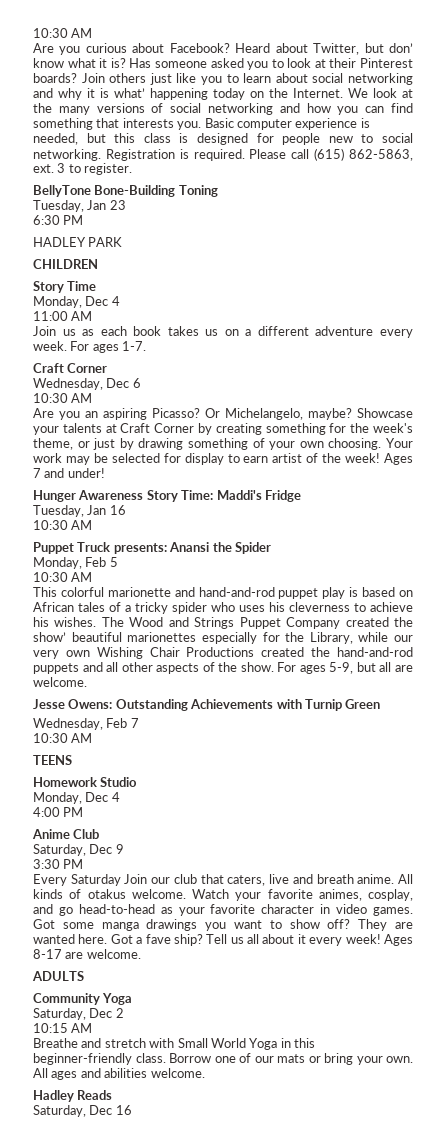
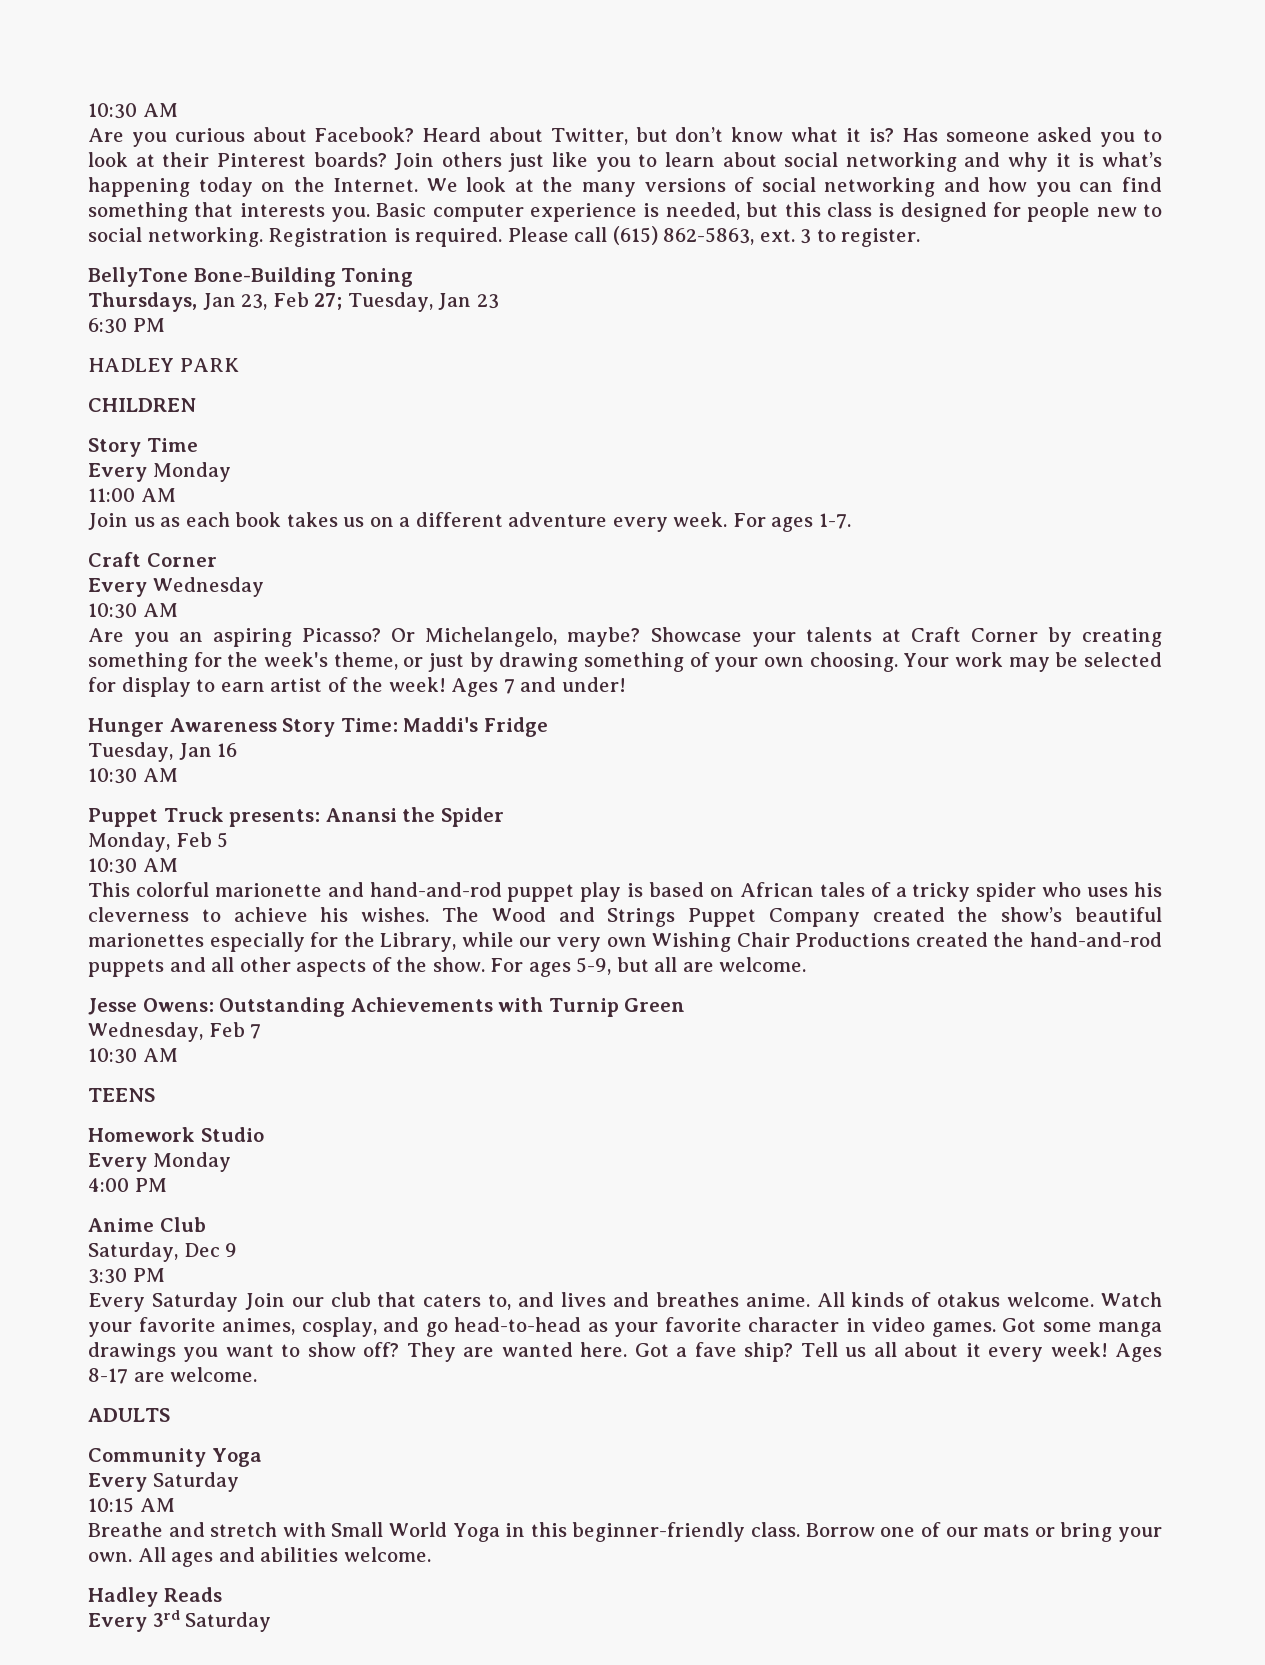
- Heard about Twitter, but don’ know what it is?
+ Heard about Twitter, but don’t know what it is?
- Join others just like you to learn about social networking and why it is what’ happening today on the Internet.
+ Join others just like you to learn about social networking and why it is what’s happening today on the Internet.
- Tuesday, Jan 23
+ Thursdays, Jan 23, Feb 27; Tuesday, Jan 23
  Story Time
- Monday, Dec 4
+ Every Monday
- Wednesday, Dec 6
+ Every Wednesday
- The Wood and Strings Puppet Company created the show’ beautiful marionettes especially for the Library, while our very own Wishing Chair Productions created the hand-and-rod puppets and all other aspects of the show.
+ The Wood and Strings Puppet Company created the show’s beautiful marionettes especially for the Library, while our very own Wishing Chair Productions created the hand-and-rod puppets and all other aspects of the show.
  Homework Studio
- Monday, Dec 4
+ Every Monday
- Every Saturday Join our club that caters, live and breath anime.
+ Every Saturday Join our club that caters to, and lives and breathes anime.
  Community Yoga
- Saturday, Dec 2
+ Every Saturday
- Saturday, Dec 16
+ Every 3rd Saturday

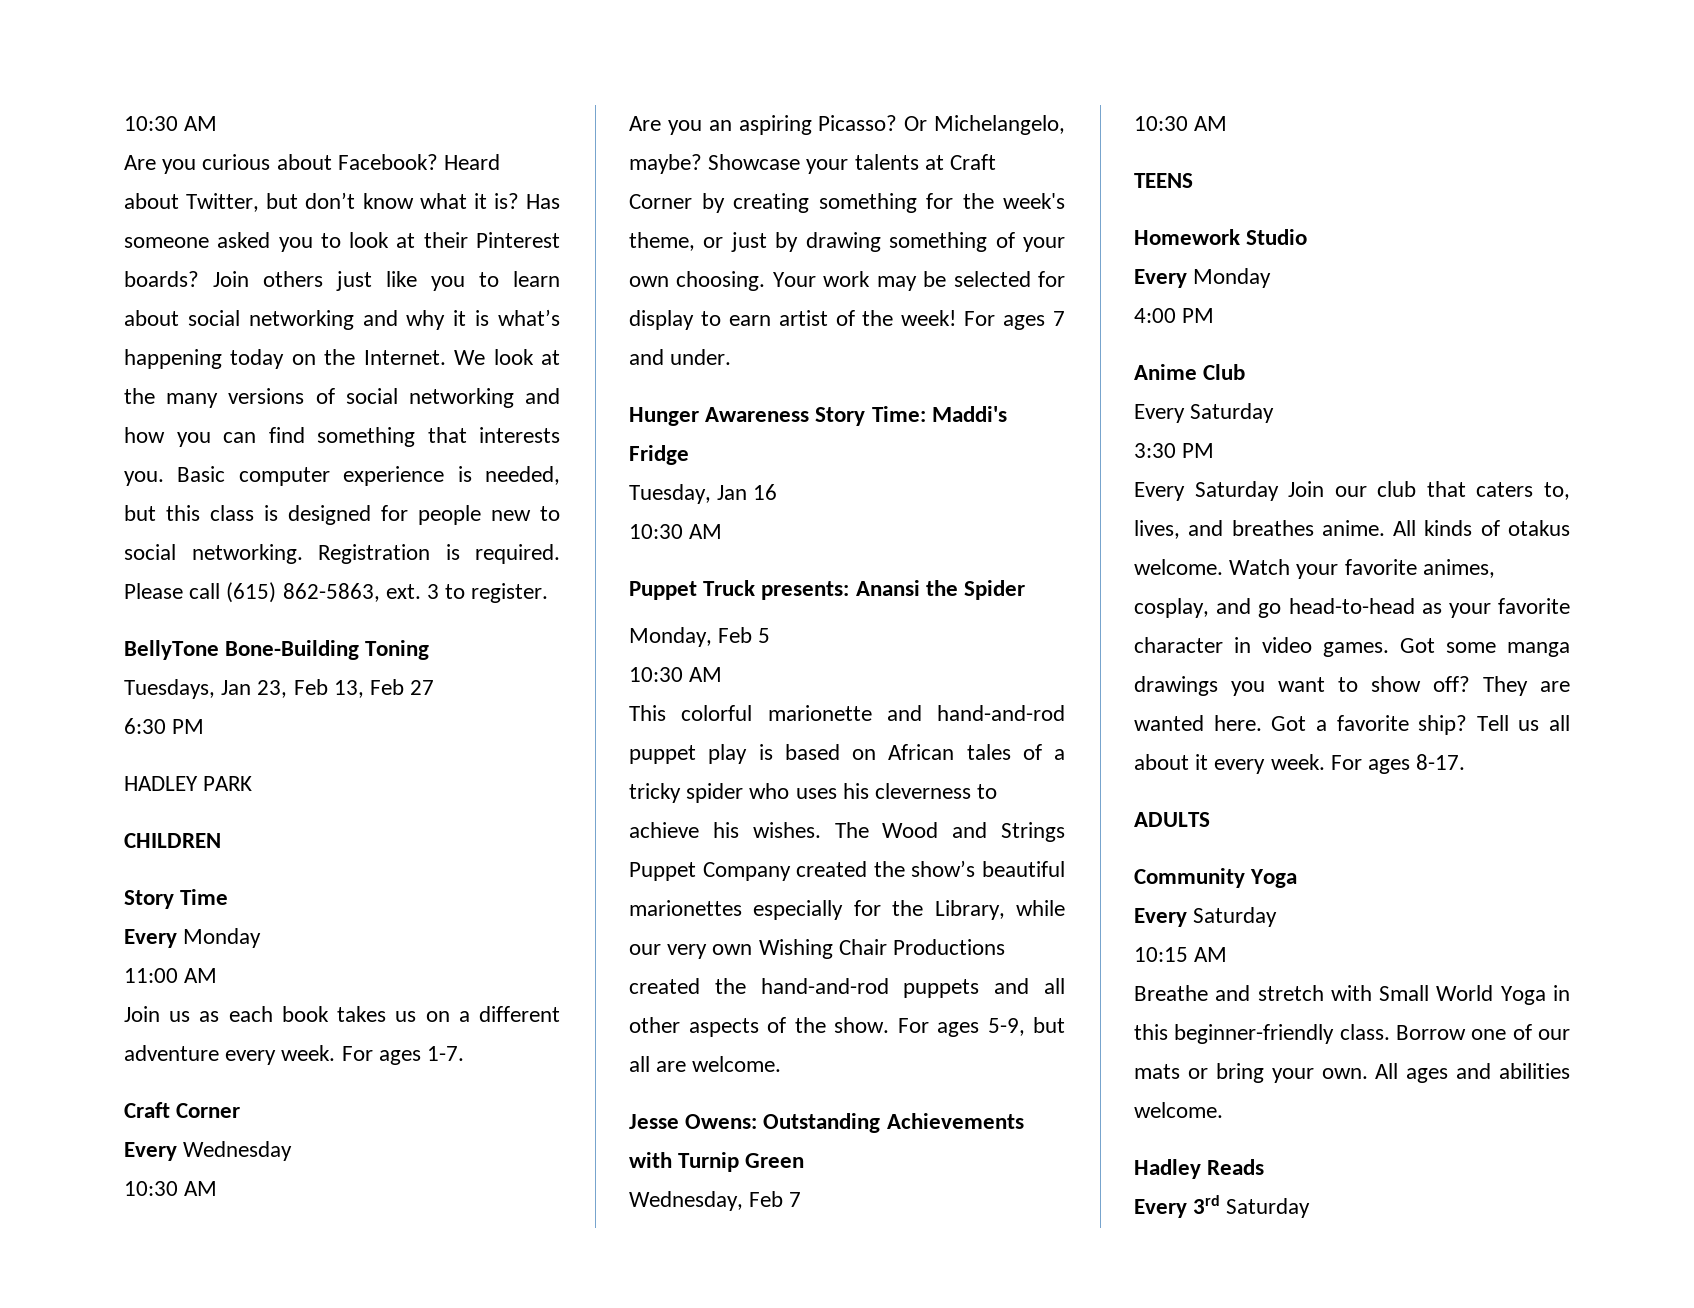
- Thursdays, Jan 23, Feb 27; Tuesday, Jan 23
+ Tuesdays, Jan 23, Feb 13, Feb 27
- Ages 7 and under!
+ For ages 7 and under.
  Anime Club
- Saturday, Dec 9
+ Every Saturday
- Every Saturday Join our club that caters to, and lives and breathes anime.
+ Every Saturday Join our club that caters to, lives, and breathes anime.
- Got a fave ship?
+ Got a favorite ship?
- Tell us all about it every week! Ages 8-17 are welcome.
+ Tell us all about it every week. For ages 8-17.

